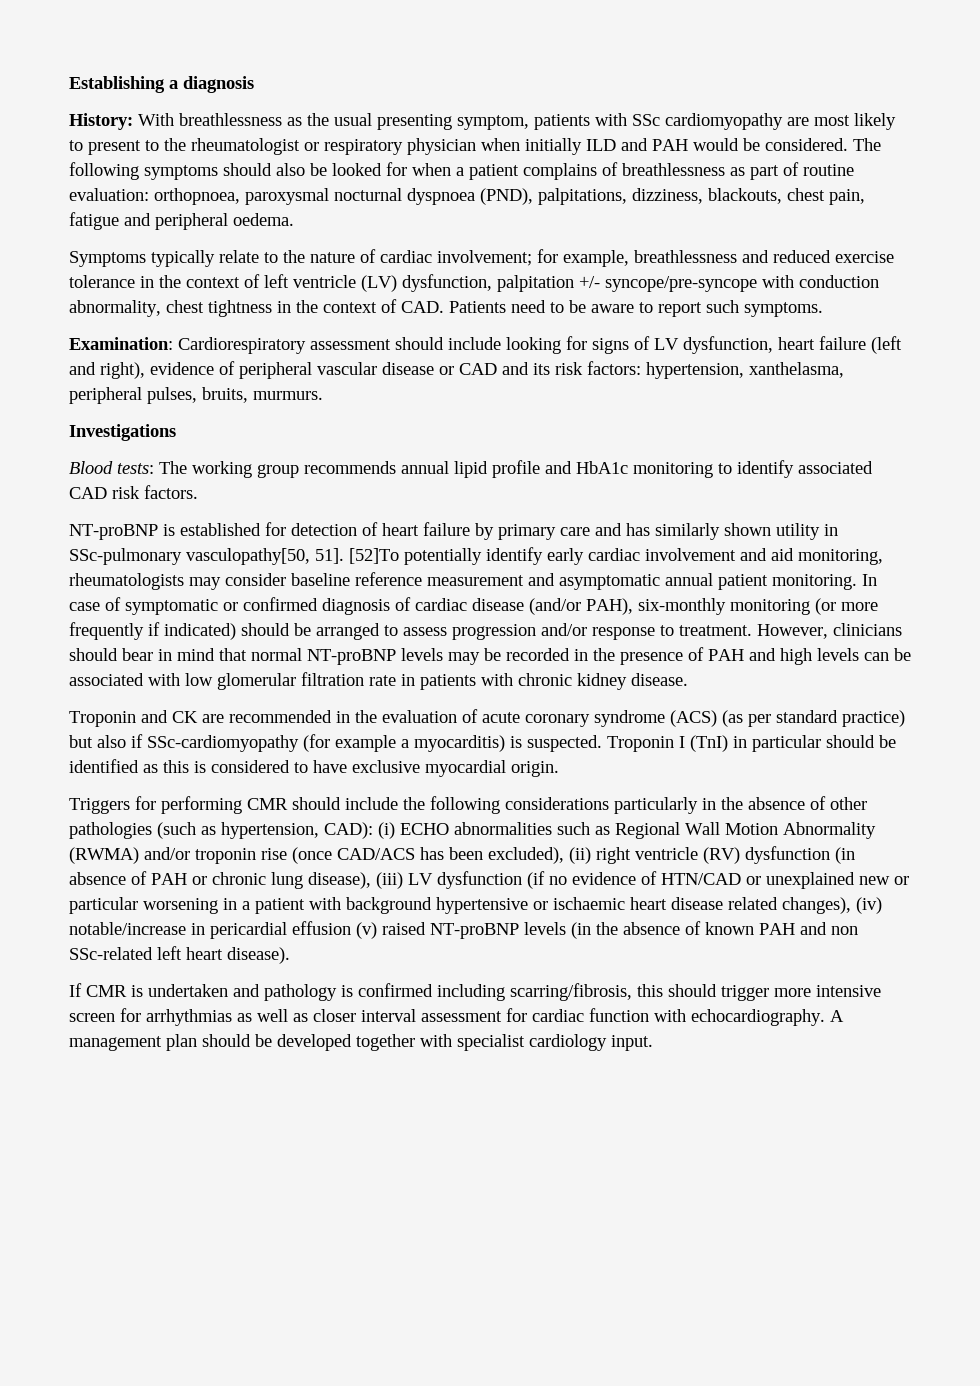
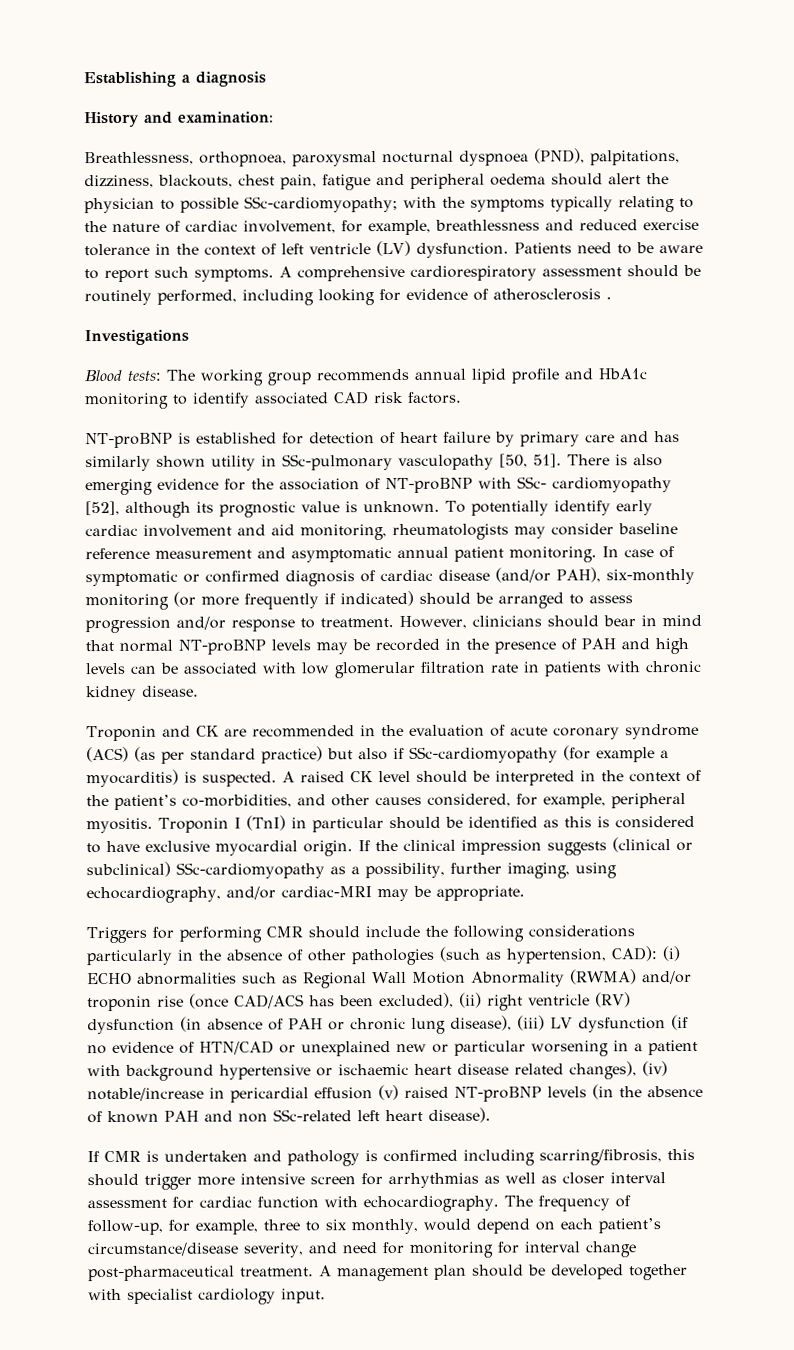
- History: With breathlessness as the usual presenting symptom, patients with SSc cardiomyopathy are most likely to present to the rheumatologist or respiratory physician when initially ILD and PAH would be considered. The following symptoms should also be looked for when a patient complains of breathlessness as part of routine evaluation: orthopnoea, paroxysmal nocturnal dyspnoea (PND), palpitations, dizziness, blackouts, chest pain, fatigue and peripheral oedema.
- Symptoms typically relate to the nature of cardiac involvement; for example, breathlessness and reduced exercise tolerance in the context of left ventricle (LV) dysfunction, palpitation +/- syncope/pre-syncope with conduction abnormality, chest tightness in the context of CAD. Patients need to be aware to report such symptoms.
- Examination: Cardiorespiratory assessment should include looking for signs of LV dysfunction, heart failure (left and right), evidence of peripheral vascular disease or CAD and its risk factors: hypertension, xanthelasma, peripheral pulses, bruits, murmurs.
+ History and examination:
+ Breathlessness, orthopnoea, paroxysmal nocturnal dyspnoea (PND), palpitations, dizziness, blackouts, chest pain, fatigue and peripheral oedema should alert the physician to possible SSc-cardiomyopathy; with the symptoms typically relating to the nature of cardiac involvement, for example, breathlessness and reduced exercise tolerance in the context of left ventricle (LV) dysfunction. Patients need to be aware to report such symptoms. A comprehensive cardiorespiratory assessment should be routinely performed, including looking for evidence of atherosclerosis .
- NT-proBNP is established for detection of heart failure by primary care and has similarly shown utility in SSc-pulmonary vasculopathy[50, 51]. [52]To potentially identify early cardiac involvement and aid monitoring, rheumatologists may consider baseline reference measurement and asymptomatic annual patient monitoring.
+ NT-proBNP is established for detection of heart failure by primary care and has similarly shown utility in SSc-pulmonary vasculopathy [50, 51]. There is also emerging evidence for the association of NT-proBNP with SSc- cardiomyopathy [52], although its prognostic value is unknown. To potentially identify early cardiac involvement and aid monitoring, rheumatologists may consider baseline reference measurement and asymptomatic annual patient monitoring.
+ A raised CK level should be interpreted in the context of the patient’s co-morbidities, and other causes considered, for example, peripheral myositis.
+ If the clinical impression suggests (clinical or subclinical) SSc-cardiomyopathy as a possibility, further imaging, using echocardiography, and/or cardiac-MRI may be appropriate.
+ The frequency of follow-up, for example, three to six monthly, would depend on each patient’s circumstance/disease severity, and need for monitoring for interval change post-pharmaceutical treatment.

